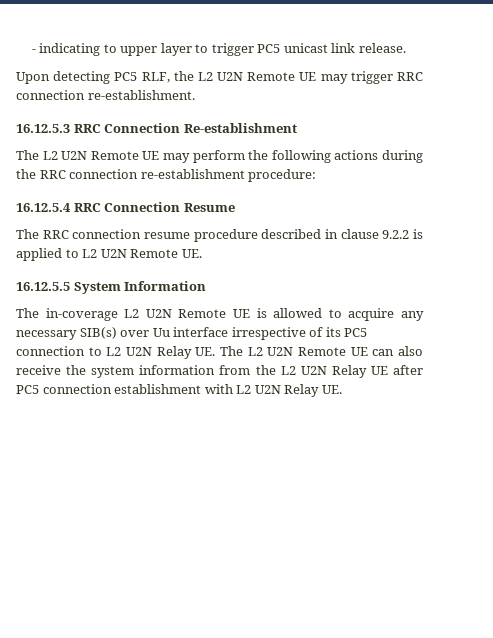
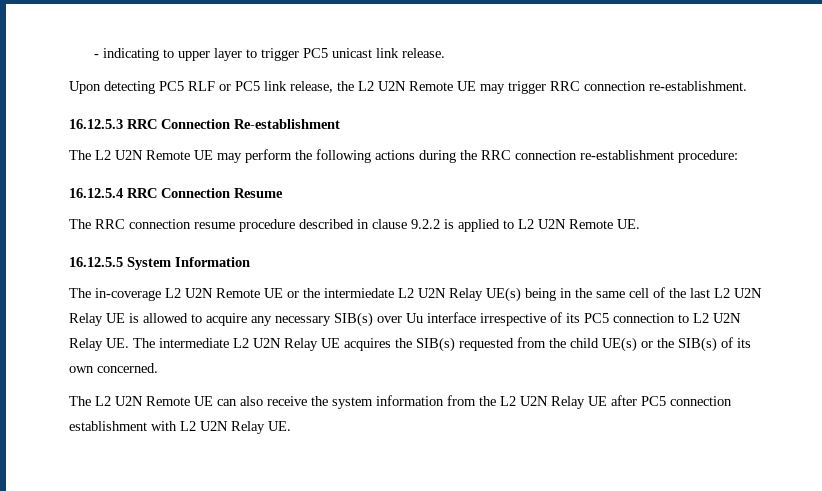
- Upon detecting PC5 RLF, the L2 U2N Remote UE may trigger RRC connection re-establishment.
+ Upon detecting PC5 RLF or PC5 link release, the L2 U2N Remote UE may trigger RRC connection re-establishment.
- The in-coverage L2 U2N Remote UE is allowed to acquire any necessary SIB(s) over Uu interface irrespective of its PC5 connection to L2 U2N Relay UE. The L2 U2N Remote UE can also receive the system information from the L2 U2N Relay UE after PC5 connection establishment with L2 U2N Relay UE.
+ The in-coverage L2 U2N Remote UE or the intermiedate L2 U2N Relay UE(s) being in the same cell of the last L2 U2N Relay UE is allowed to acquire any necessary SIB(s) over Uu interface irrespective of its PC5 connection to L2 U2N Relay UE. The intermediate L2 U2N Relay UE acquires the SIB(s) requested from the child UE(s) or the SIB(s) of its own concerned.
+ The L2 U2N Remote UE can also receive the system information from the L2 U2N Relay UE after PC5 connection establishment with L2 U2N Relay UE.

